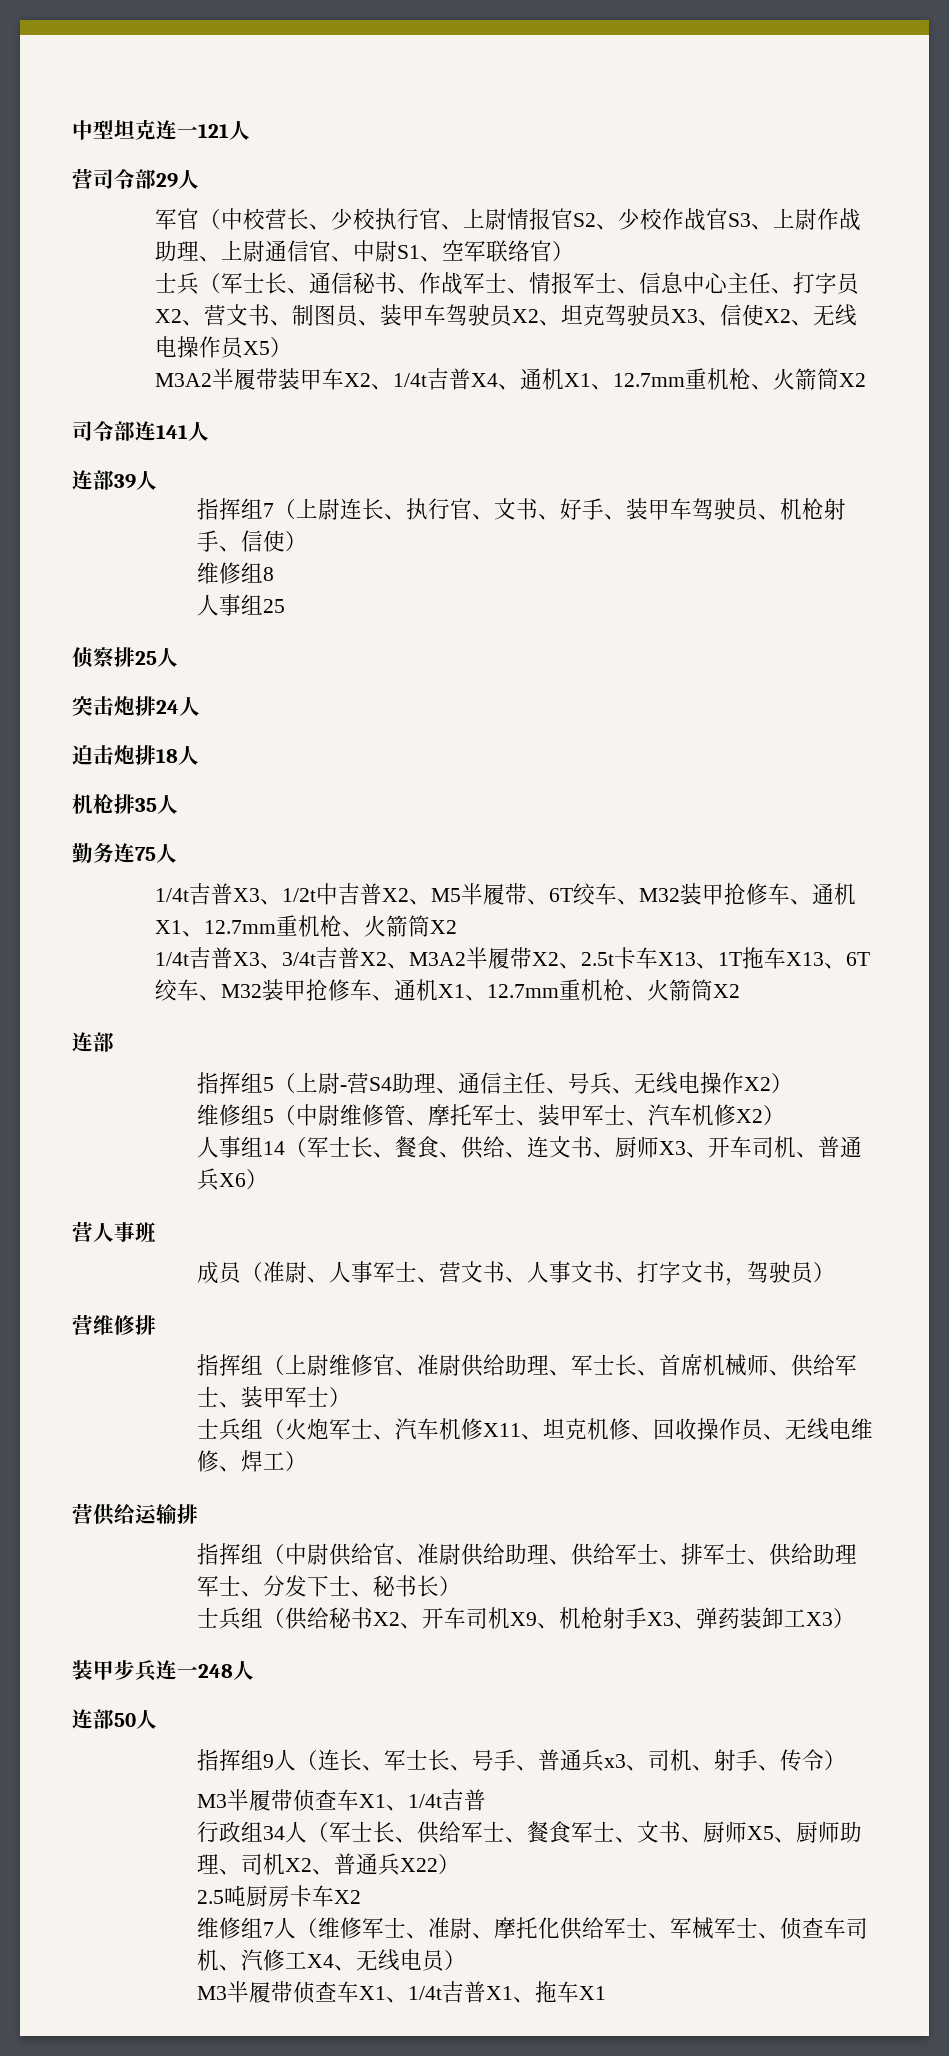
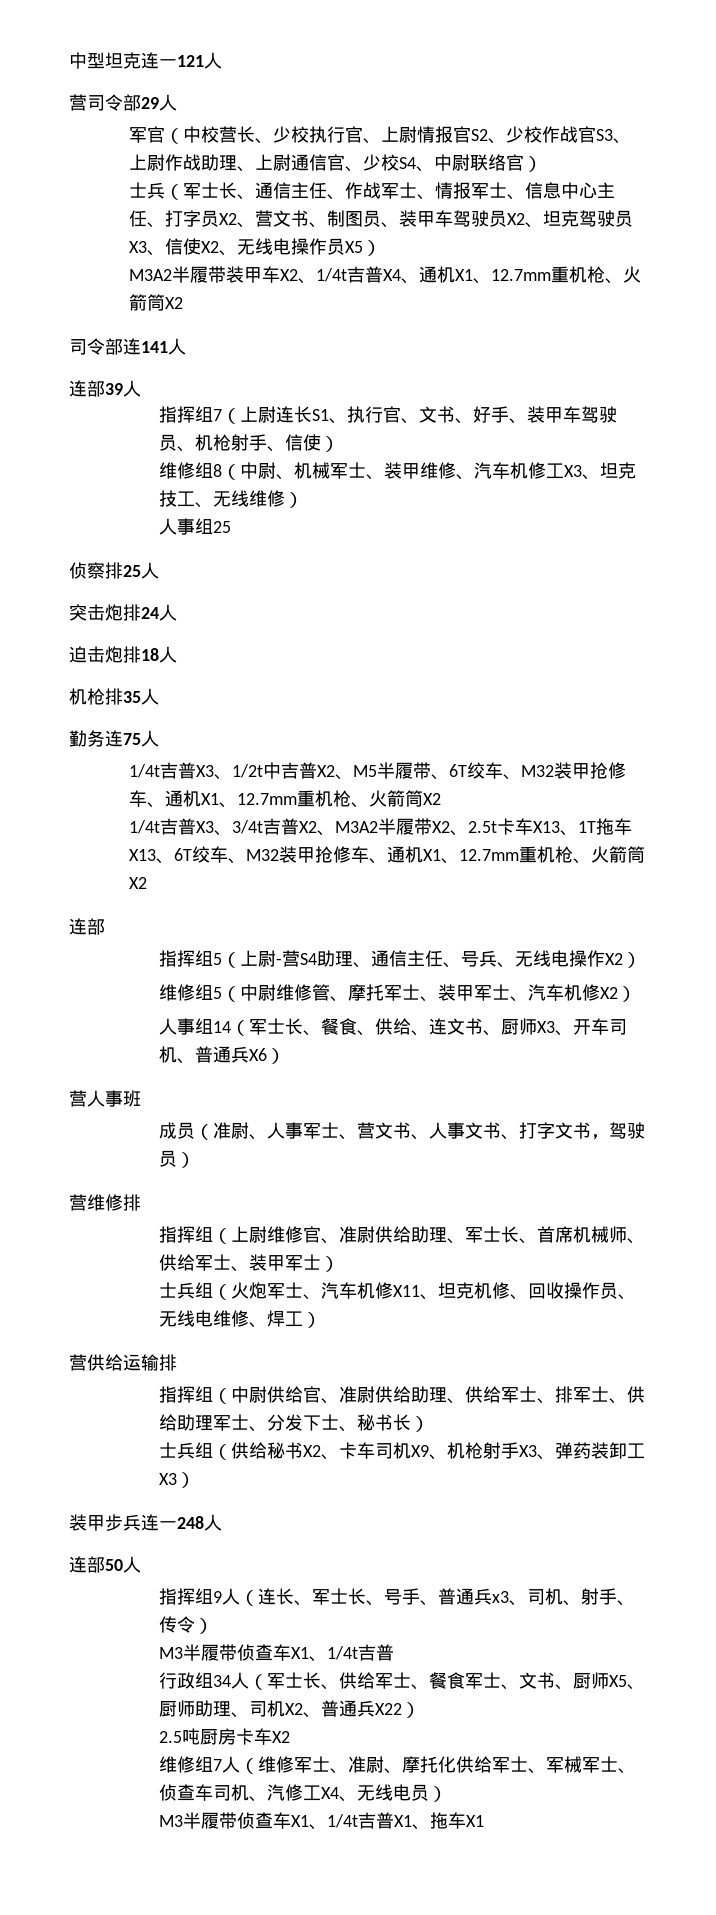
- 军官（中校营长、少校执行官、上尉情报官S2、少校作战官S3、上尉作战助理、上尉通信官、中尉S1、空军联络官）
+ 军官（中校营长、少校执行官、上尉情报官S2、少校作战官S3、上尉作战助理、上尉通信官、少校S4、中尉联络官）
- 士兵（军士长、通信秘书、作战军士、情报军士、信息中心主任、打字员X2、营文书、制图员、装甲车驾驶员X2、坦克驾驶员X3、信使X2、无线电操作员X5）
+ 士兵（军士长、通信主任、作战军士、情报军士、信息中心主任、打字员X2、营文书、制图员、装甲车驾驶员X2、坦克驾驶员X3、信使X2、无线电操作员X5）
- 指挥组7（上尉连长、执行官、文书、好手、装甲车驾驶员、机枪射手、信使）
+ 指挥组7（上尉连长S1、执行官、文书、好手、装甲车驾驶员、机枪射手、信使）
- 维修组8
+ 维修组8（中尉、机械军士、装甲维修、汽车机修工X3、坦克技工、无线维修）
- 士兵组（供给秘书X2、开车司机X9、机枪射手X3、弹药装卸工X3）
+ 士兵组（供给秘书X2、卡车司机X9、机枪射手X3、弹药装卸工X3）

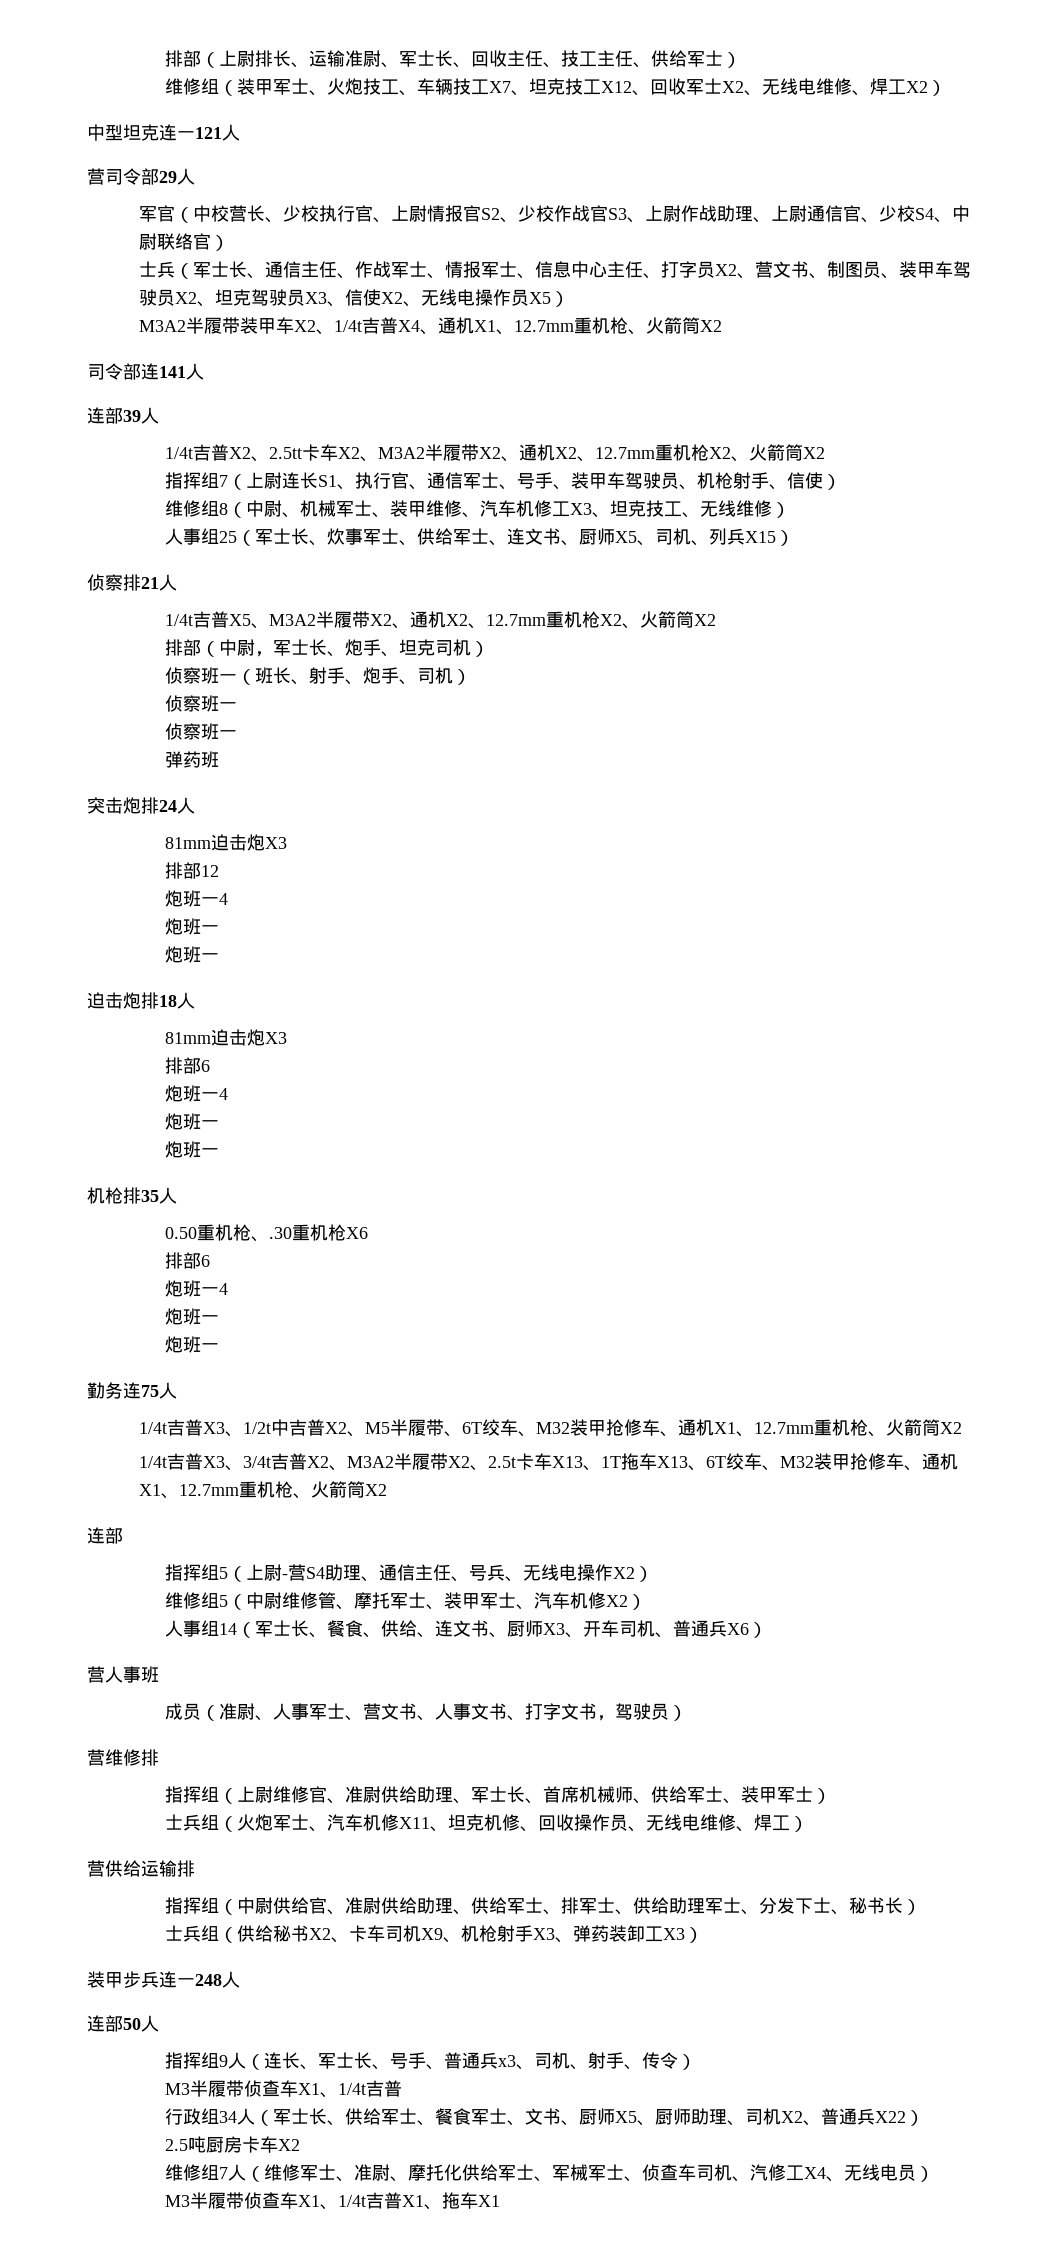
+ 排部（上尉排长、运输准尉、军士长、回收主任、技工主任、供给军士）
+ 维修组（装甲军士、火炮技工、车辆技工X7、坦克技工X12、回收军士X2、无线电维修、焊工X2）
+ 1/4t吉普X2、2.5tt卡车X2、M3A2半履带X2、通机X2、12.7mm重机枪X2、火箭筒X2
- 指挥组7（上尉连长S1、执行官、文书、好手、装甲车驾驶员、机枪射手、信使）
+ 指挥组7（上尉连长S1、执行官、通信军士、号手、装甲车驾驶员、机枪射手、信使）
- 人事组25
+ 人事组25（军士长、炊事军士、供给军士、连文书、厨师X5、司机、列兵X15）
- 侦察排25人
+ 侦察排21人
+ 1/4t吉普X5、M3A2半履带X2、通机X2、12.7mm重机枪X2、火箭筒X2
+ 排部（中尉，军士长、炮手、坦克司机）
+ 侦察班一（班长、射手、炮手、司机）
+ 侦察班一
+ 侦察班一
+ 弹药班
  突击炮排24人
+ 81mm迫击炮X3
+ 排部12
+ 炮班一4
+ 炮班一
+ 炮班一
  迫击炮排18人
+ 81mm迫击炮X3
+ 排部6
+ 炮班一4
+ 炮班一
+ 炮班一
  机枪排35人
+ 0.50重机枪、.30重机枪X6
+ 排部6
+ 炮班一4
+ 炮班一
+ 炮班一

